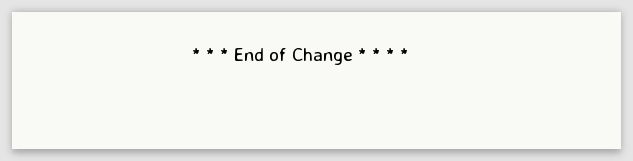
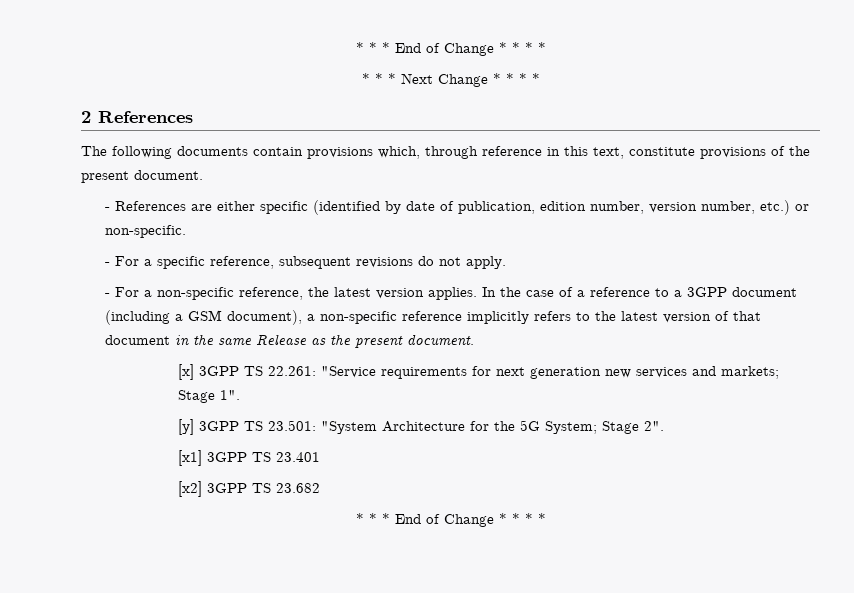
+ * * * Next Change * * * *
+ 2 References
+ The following documents contain provisions which, through reference in this text, constitute provisions of the present document.
+ - References are either specific (identified by date of publication, edition number, version number, etc.) or non-specific.
+ - For a specific reference, subsequent revisions do not apply.
+ - For a non-specific reference, the latest version applies. In the case of a reference to a 3GPP document (including a GSM document), a non-specific reference implicitly refers to the latest version of that document in the same Release as the present document.
+ [x] 3GPP TS 22.261: "Service requirements for next generation new services and markets; Stage 1".
+ [y] 3GPP TS 23.501: "System Architecture for the 5G System; Stage 2".
+ [x1] 3GPP TS 23.401
+ [x2] 3GPP TS 23.682
+ * * * End of Change * * * *

